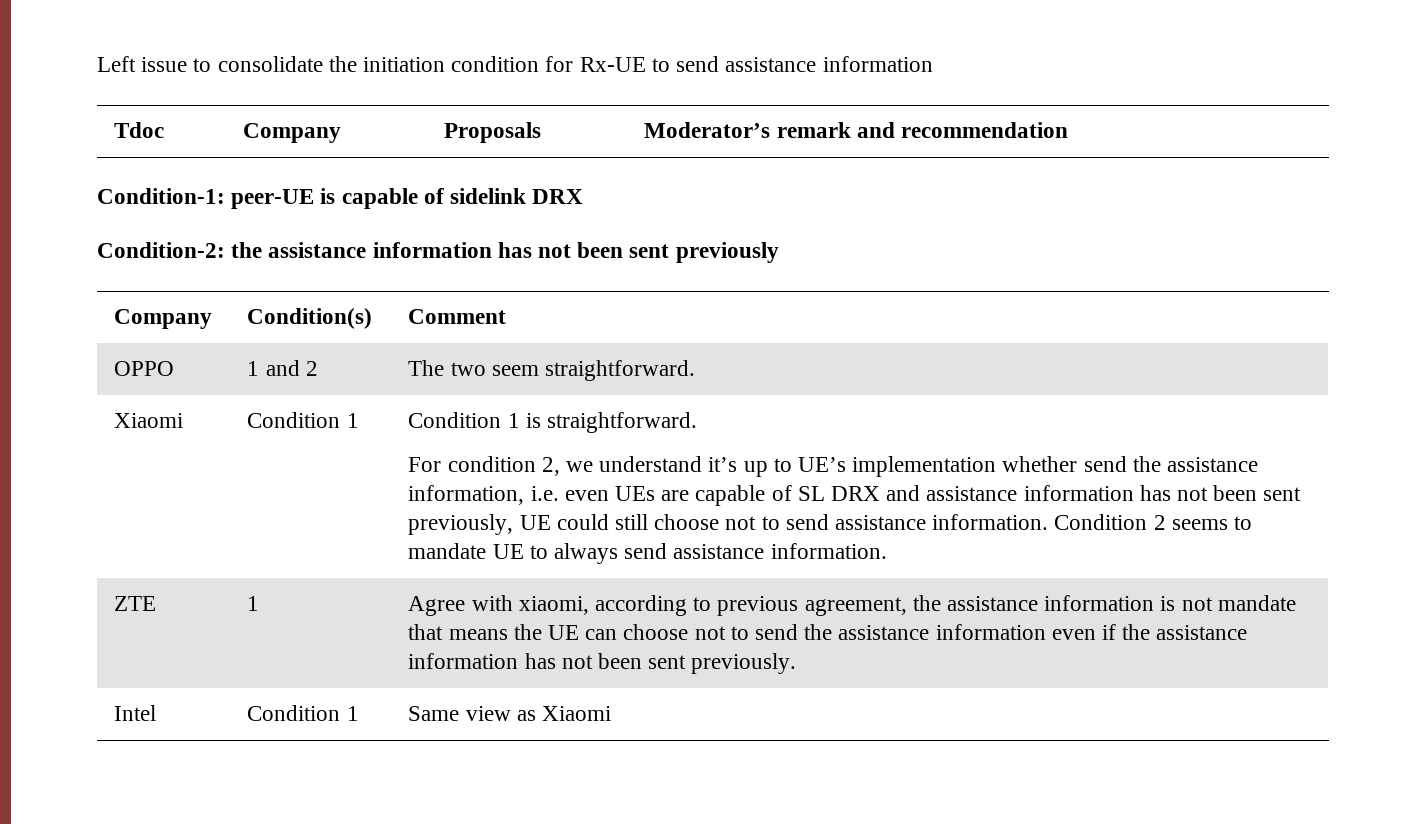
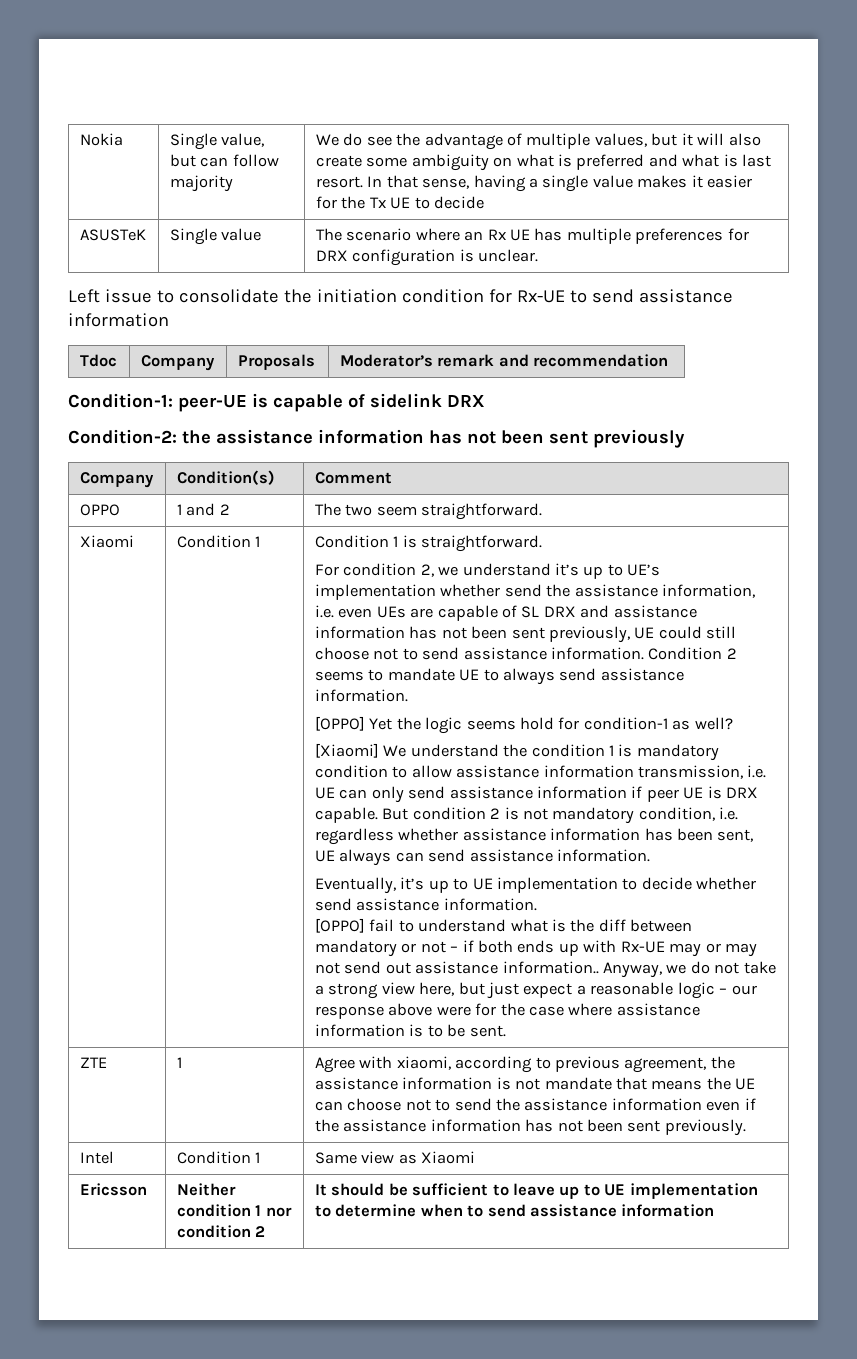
+ Nokia | Single value, but can follow majority | We do see the advantage of multiple values, but it will also create some ambiguity on what is preferred and what is last resort. In that sense, having a single value makes it easier for the Tx UE to decide
+ ASUSTeK | Single value | The scenario where an Rx UE has multiple preferences for DRX configuration is unclear.
+ [OPPO] Yet the logic seems hold for condition-1 as well?
+ [Xiaomi] We understand the condition 1 is mandatory condition to allow assistance information transmission, i.e. UE can only send assistance information if peer UE is DRX capable. But condition 2 is not mandatory condition, i.e. regardless whether assistance information has been sent, UE always can send assistance information.
+ Eventually, it’s up to UE implementation to decide whether send assistance information.
+ [OPPO] fail to understand what is the diff between mandatory or not – if both ends up with Rx-UE may or may not send out assistance information.. Anyway, we do not take a strong view here, but just expect a reasonable logic – our response above were for the case where assistance information is to be sent.
+ Ericsson | Neither condition 1 nor condition 2 | It should be sufficient to leave up to UE implementation to determine when to send assistance information

